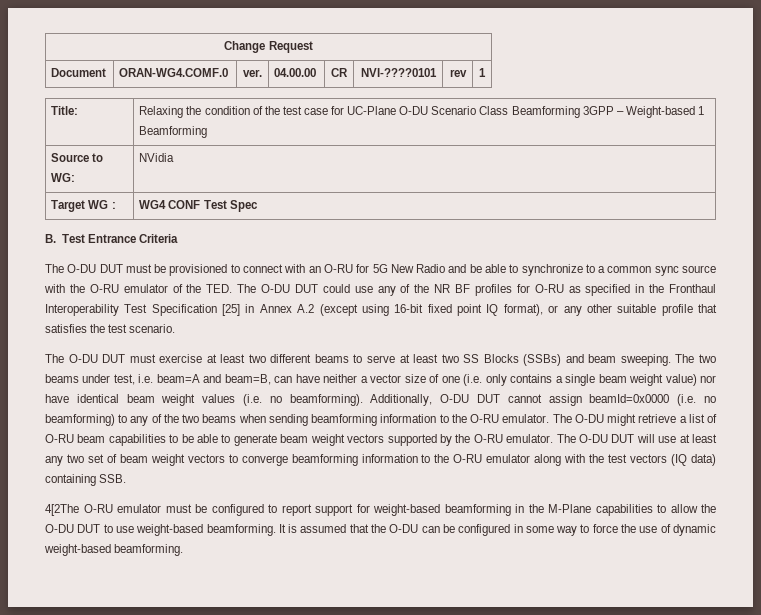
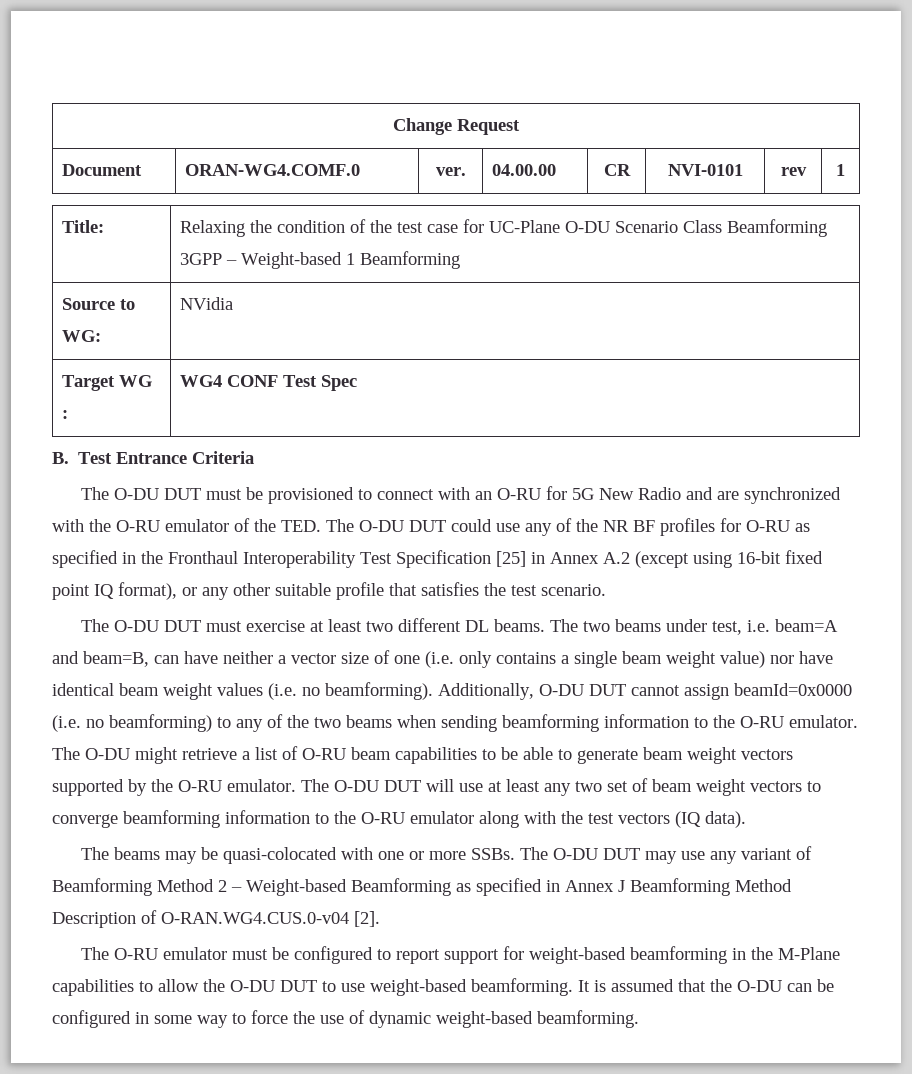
- Document | ORAN-WG4.COMF.0 | ver. | 04.00.00 | CR | NVI-????0101 | rev | 1
+ Document | ORAN-WG4.COMF.0 | ver. | 04.00.00 | CR | NVI-0101 | rev | 1
- The O-DU DUT must be provisioned to connect with an O-RU for 5G New Radio and be able to synchronize to a common sync source with the O-RU emulator of the TED. The O-DU DUT could use any of the NR BF profiles for O-RU as specified in the Fronthaul Interoperability Test Specification [25] in Annex A.2 (except using 16-bit fixed point IQ format), or any other suitable profile that satisfies the test scenario.
+ The O-DU DUT must be provisioned to connect with an O-RU for 5G New Radio and are synchronized with the O-RU emulator of the TED. The O-DU DUT could use any of the NR BF profiles for O-RU as specified in the Fronthaul Interoperability Test Specification [25] in Annex A.2 (except using 16-bit fixed point IQ format), or any other suitable profile that satisfies the test scenario.
- The O-DU DUT must exercise at least two different beams to serve at least two SS Blocks (SSBs) and beam sweeping.
+ The O-DU DUT must exercise at least two different DL beams.
- The O-DU DUT will use at least any two set of beam weight vectors to converge beamforming information to the O-RU emulator along with the test vectors (IQ data) containing SSB.
- 4[2The O-RU emulator must be configured to report support for weight-based beamforming in the M-Plane capabilities to allow the O-DU DUT to use weight-based beamforming.
+ The O-DU DUT will use at least any two set of beam weight vectors to converge beamforming information to the O-RU emulator along with the test vectors (IQ data).
+ The beams may be quasi-colocated with one or more SSBs. The O-DU DUT may use any variant of Beamforming Method 2 – Weight-based Beamforming as specified in Annex J Beamforming Method Description of O-RAN.WG4.CUS.0-v04 [2].
+ The O-RU emulator must be configured to report support for weight-based beamforming in the M-Plane capabilities to allow the O-DU DUT to use weight-based beamforming.

